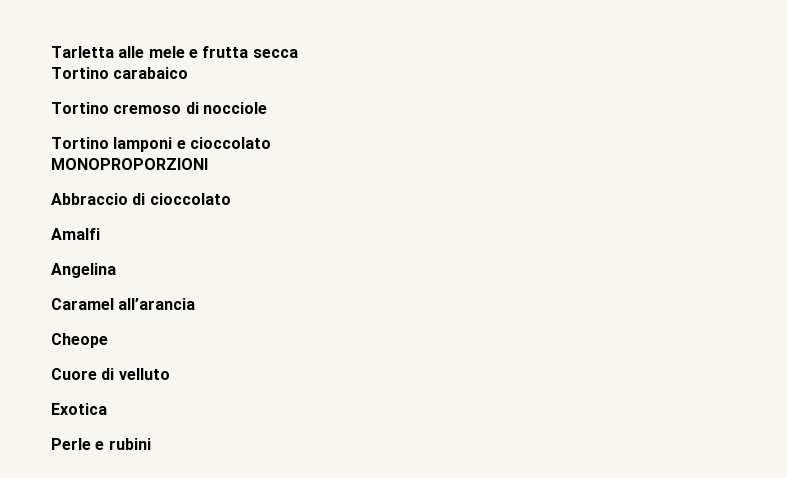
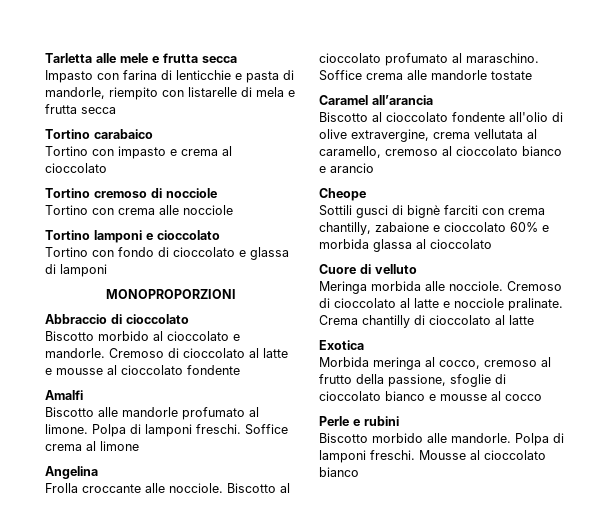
+ Impasto con farina di lenticchie e pasta di mandorle, riempito con listarelle di mela e frutta secca
  Tortino carabaico
+ Tortino con impasto e crema al cioccolato
+ Tortino con crema alle nocciole
+ Tortino con fondo di cioccolato e glassa di lamponi
  MONOPROPORZIONI
  Abbraccio di cioccolato
+ Biscotto morbido al cioccolato e mandorle. Cremoso di cioccolato al latte e mousse al cioccolato fondente
  Amalfi
+ Biscotto alle mandorle profumato al limone. Polpa di lamponi freschi. Soffice crema al limone
  Angelina
+ Frolla croccante alle nocciole. Biscotto al cioccolato profumato al maraschino. Soffice crema alle mandorle tostate
  Caramel all’arancia
+ Biscotto al cioccolato fondente all'olio di olive extravergine, crema vellutata al caramello, cremoso al cioccolato bianco e arancio
  Cheope
+ Sottili gusci di bignè farciti con crema chantilly, zabaione e cioccolato 60% e morbida glassa al cioccolato
  Cuore di velluto
+ Meringa morbida alle nocciole. Cremoso di cioccolato al latte e nocciole pralinate. Crema chantilly di cioccolato al latte
  Exotica
+ Morbida meringa al cocco, cremoso al frutto della passione, sfoglie di cioccolato bianco e mousse al cocco
  Perle e rubini
+ Biscotto morbido alle mandorle. Polpa di lamponi freschi. Mousse al cioccolato bianco

